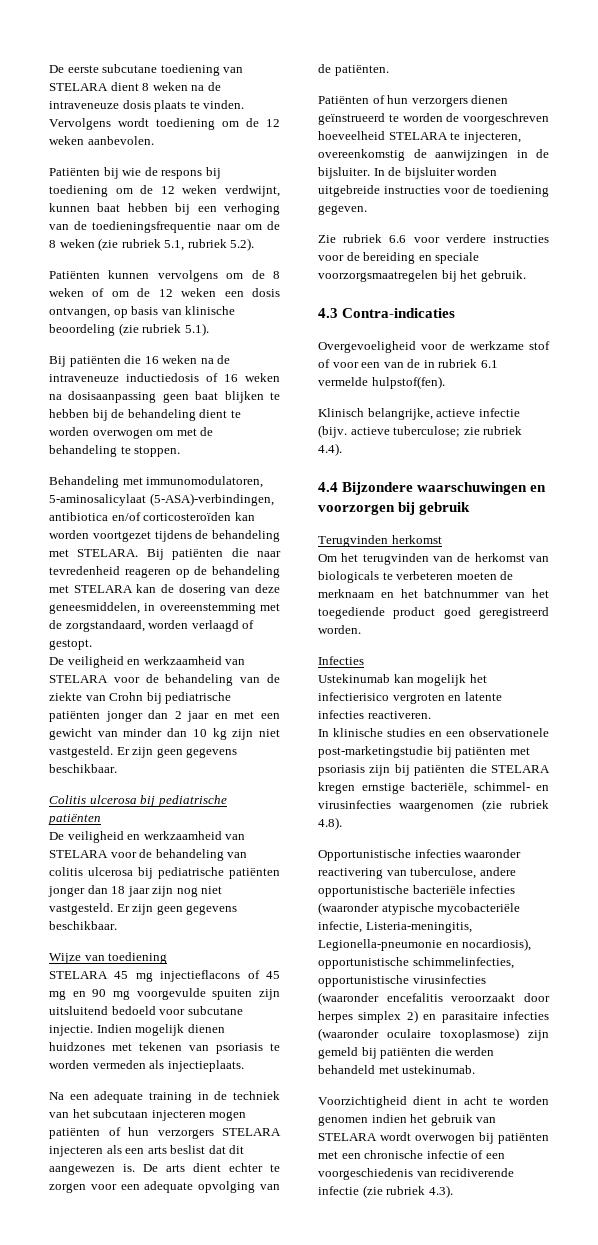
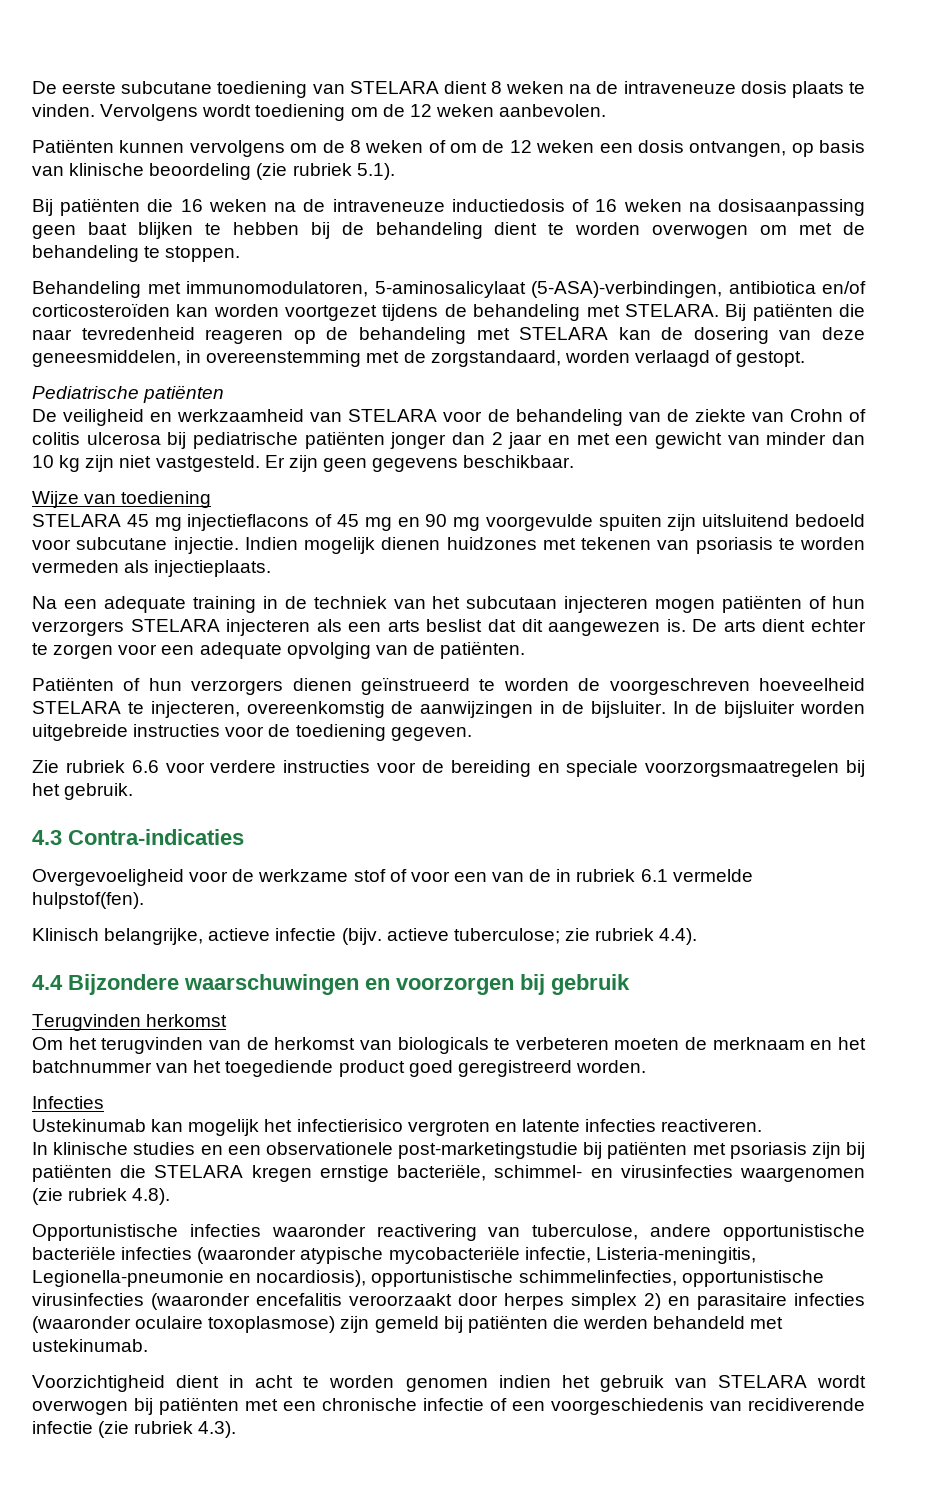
- Patiënten bij wie de respons bij toediening om de 12 weken verdwijnt, kunnen baat hebben bij een verhoging van de toedieningsfrequentie naar om de 8 weken (zie rubriek 5.1, rubriek 5.2).
+ Pediatrische patiënten
- De veiligheid en werkzaamheid van STELARA voor de behandeling van de ziekte van Crohn bij pediatrische patiënten jonger dan 2 jaar en met een gewicht van minder dan 10 kg zijn niet vastgesteld.
+ De veiligheid en werkzaamheid van STELARA voor de behandeling van de ziekte van Crohn of colitis ulcerosa bij pediatrische patiënten jonger dan 2 jaar en met een gewicht van minder dan 10 kg zijn niet vastgesteld.
- Colitis ulcerosa bij pediatrische patiënten
- De veiligheid en werkzaamheid van STELARA voor de behandeling van colitis ulcerosa bij pediatrische patiënten jonger dan 18 jaar zijn nog niet vastgesteld. Er zijn geen gegevens beschikbaar.

